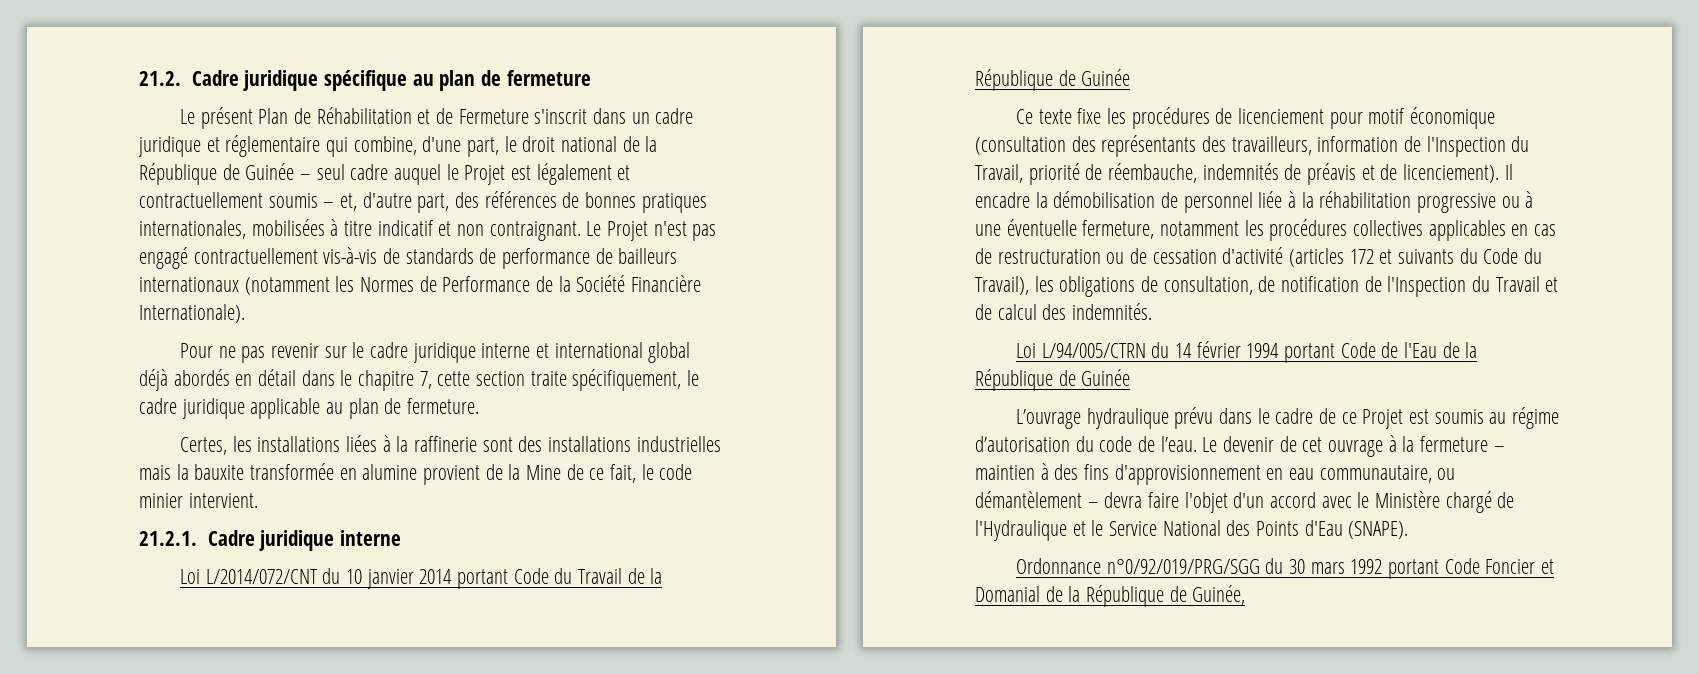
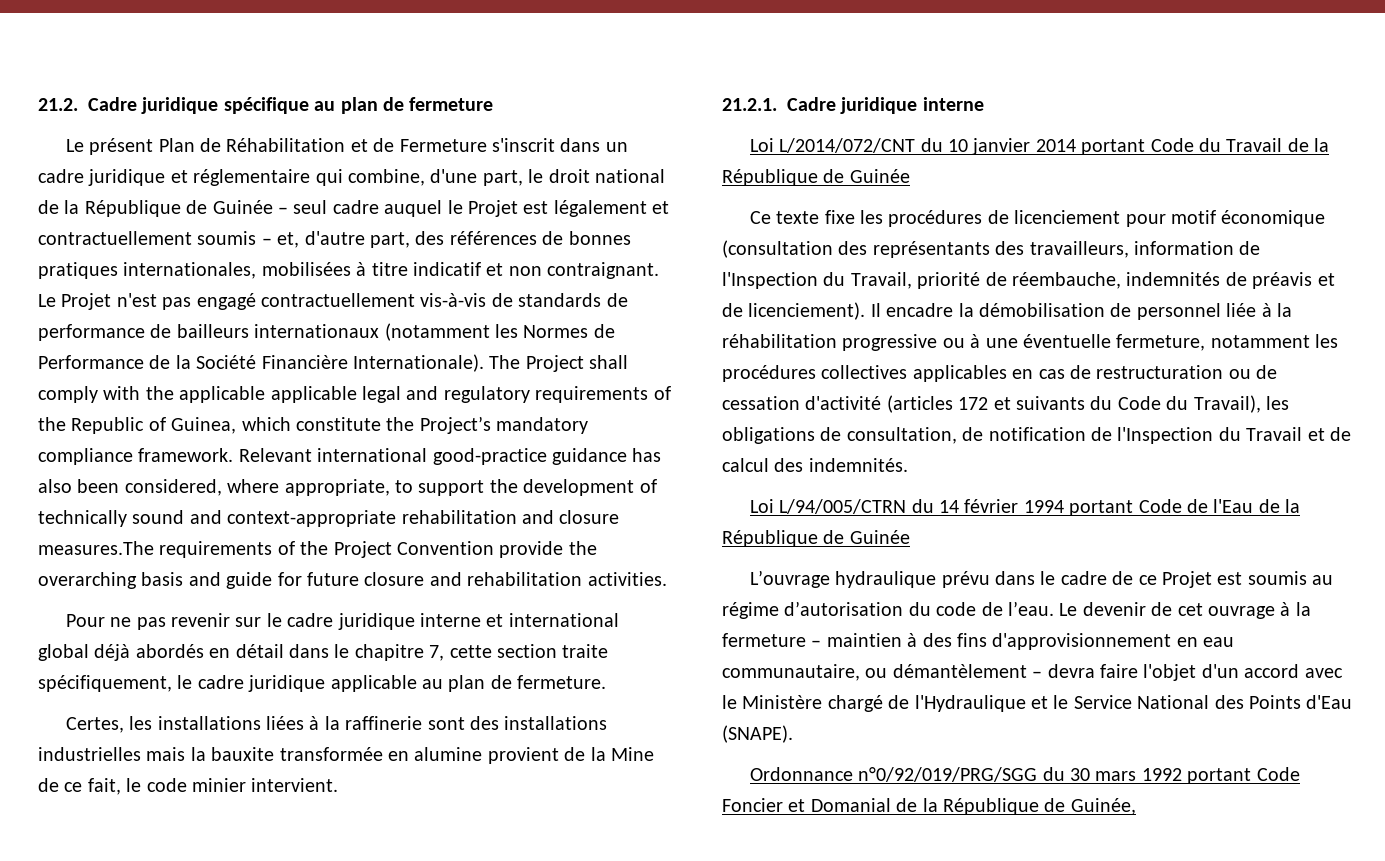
+ The Project shall comply with the applicable applicable legal and regulatory requirements of the Republic of Guinea, which constitute the Project’s mandatory compliance framework. Relevant international good-practice guidance has also been considered, where appropriate, to support the development of technically sound and context-appropriate rehabilitation and closure measures.The requirements of the Project Convention provide the overarching basis and guide for future closure and rehabilitation activities.

